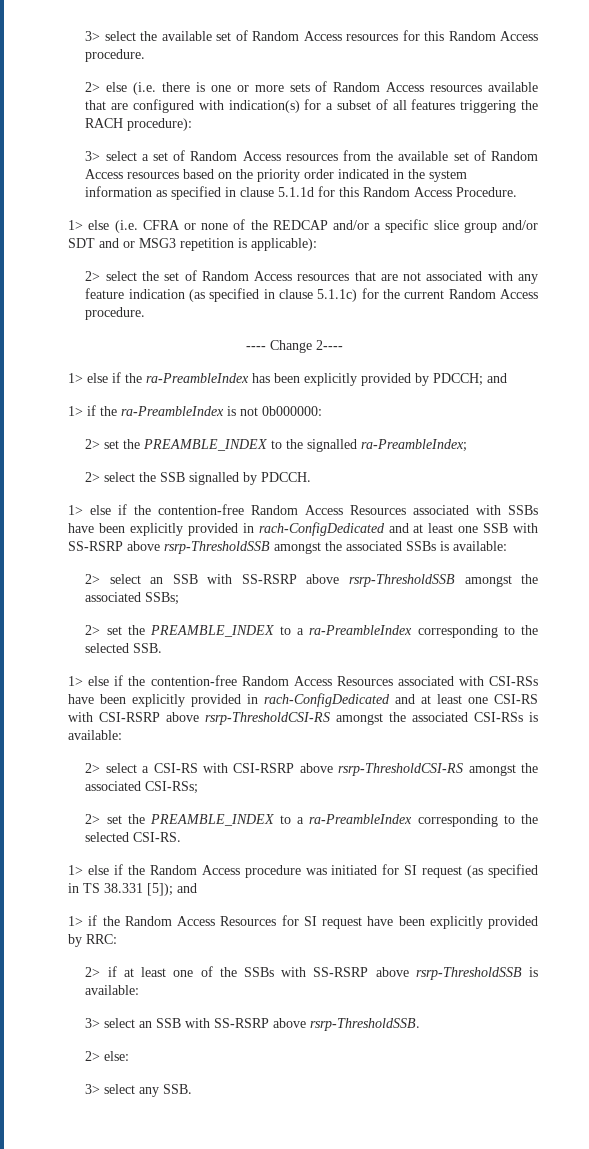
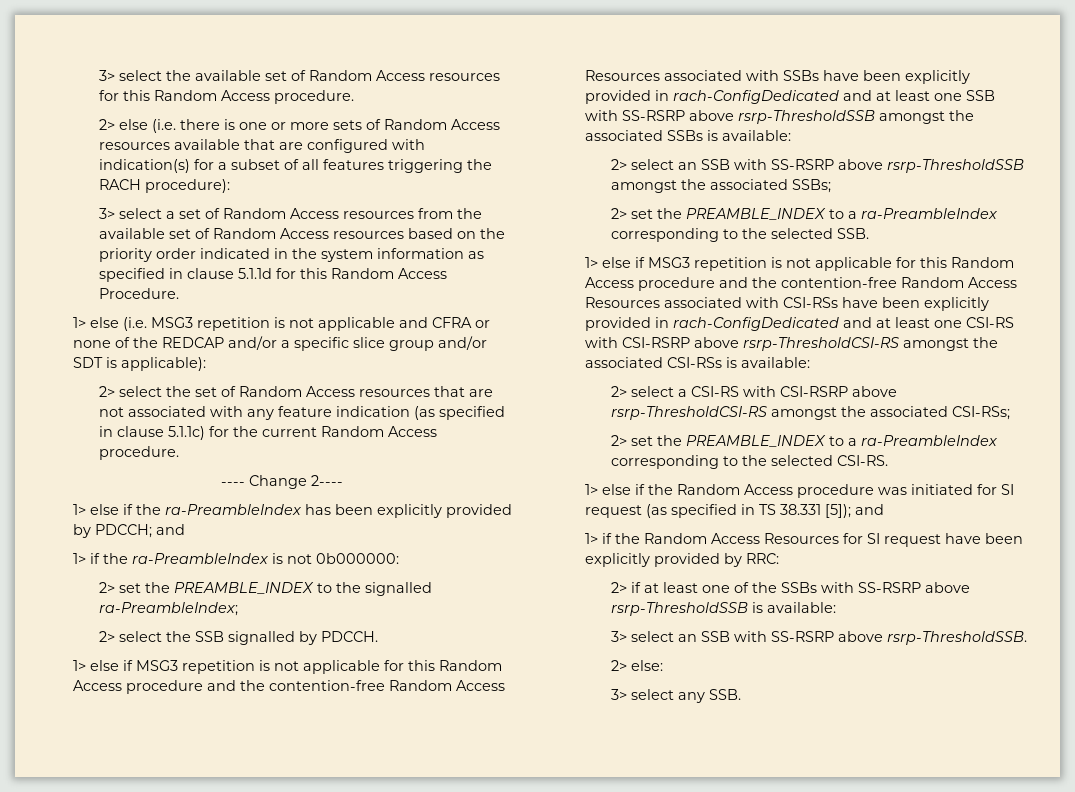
- 1> else (i.e. CFRA or none of the REDCAP and/or a specific slice group and/or SDT and or MSG3 repetition is applicable):
+ 1> else (i.e. MSG3 repetition is not applicable and CFRA or none of the REDCAP and/or a specific slice group and/or SDT is applicable):
- 1> else if the contention-free Random Access Resources associated with SSBs have been explicitly provided in rach-ConfigDedicated and at least one SSB with SS-RSRP above rsrp-ThresholdSSB amongst the associated SSBs is available:
+ 1> else if MSG3 repetition is not applicable for this Random Access procedure and the contention-free Random Access Resources associated with SSBs have been explicitly provided in rach-ConfigDedicated and at least one SSB with SS-RSRP above rsrp-ThresholdSSB amongst the associated SSBs is available:
- 1> else if the contention-free Random Access Resources associated with CSI-RSs have been explicitly provided in rach-ConfigDedicated and at least one CSI-RS with CSI-RSRP above rsrp-ThresholdCSI-RS amongst the associated CSI-RSs is available:
+ 1> else if MSG3 repetition is not applicable for this Random Access procedure and the contention-free Random Access Resources associated with CSI-RSs have been explicitly provided in rach-ConfigDedicated and at least one CSI-RS with CSI-RSRP above rsrp-ThresholdCSI-RS amongst the associated CSI-RSs is available:

